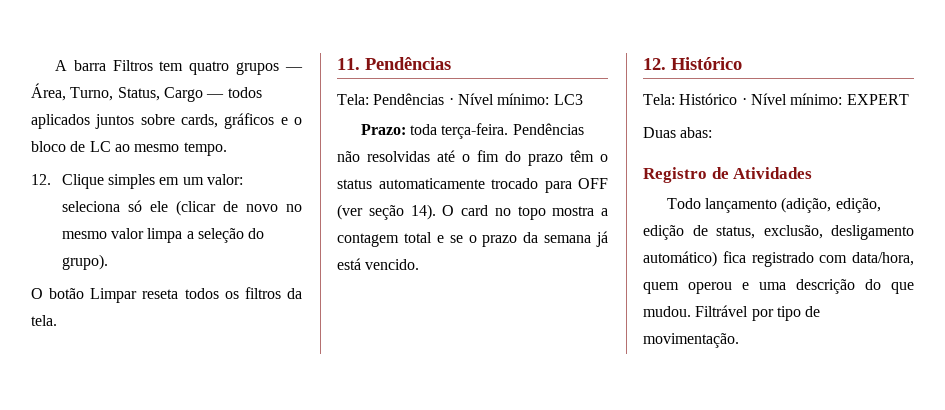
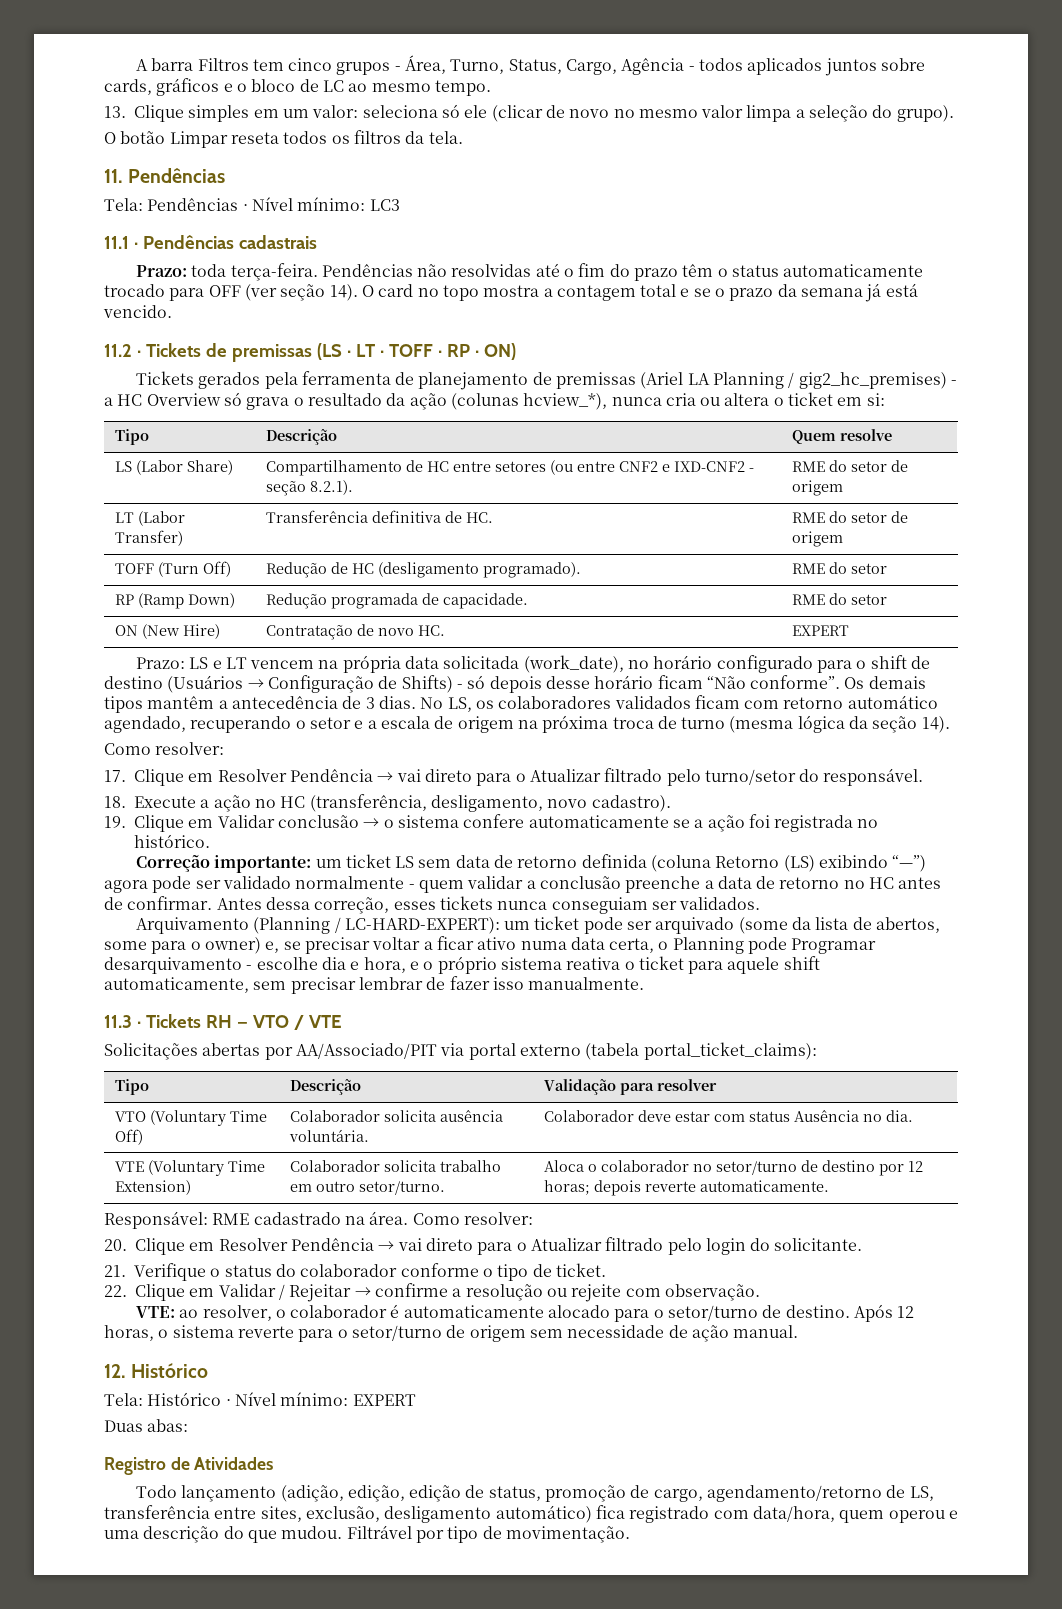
- A barra Filtros tem quatro grupos — Área, Turno, Status, Cargo — todos aplicados juntos sobre cards, gráficos e o bloco de LC ao mesmo tempo.
+ A barra Filtros tem cinco grupos - Área, Turno, Status, Cargo, Agência - todos aplicados juntos sobre cards, gráficos e o bloco de LC ao mesmo tempo.
- 12. Clique simples em um valor: seleciona só ele (clicar de novo no mesmo valor limpa a seleção do grupo).
+ 13. Clique simples em um valor: seleciona só ele (clicar de novo no mesmo valor limpa a seleção do grupo).
+ 11.1 · Pendências cadastrais
+ 11.2 · Tickets de premissas (LS · LT · TOFF · RP · ON)
+ Tickets gerados pela ferramenta de planejamento de premissas (Ariel LA Planning / gig2_hc_premises) - a HC Overview só grava o resultado da ação (colunas hcview_*), nunca cria ou altera o ticket em si:
+ Tipo | Descrição | Quem resolve
+ LS (Labor Share) | Compartilhamento de HC entre setores (ou entre CNF2 e IXD-CNF2 - seção 8.2.1). | RME do setor de origem
+ LT (Labor Transfer) | Transferência definitiva de HC. | RME do setor de origem
+ TOFF (Turn Off) | Redução de HC (desligamento programado). | RME do setor
+ RP (Ramp Down) | Redução programada de capacidade. | RME do setor
+ ON (New Hire) | Contratação de novo HC. | EXPERT
+ Prazo: LS e LT vencem na própria data solicitada (work_date), no horário configurado para o shift de destino (Usuários → Configuração de Shifts) - só depois desse horário ficam “Não conforme”. Os demais tipos mantêm a antecedência de 3 dias. No LS, os colaboradores validados ficam com retorno automático agendado, recuperando o setor e a escala de origem na próxima troca de turno (mesma lógica da seção 14).
+ Como resolver:
+ 17. Clique em Resolver Pendência → vai direto para o Atualizar filtrado pelo turno/setor do responsável.
+ 18. Execute a ação no HC (transferência, desligamento, novo cadastro).
+ 19. Clique em Validar conclusão → o sistema confere automaticamente se a ação foi registrada no histórico.
+ Correção importante: um ticket LS sem data de retorno definida (coluna Retorno (LS) exibindo “—”) agora pode ser validado normalmente - quem validar a conclusão preenche a data de retorno no HC antes de confirmar. Antes dessa correção, esses tickets nunca conseguiam ser validados.
+ Arquivamento (Planning / LC-HARD-EXPERT): um ticket pode ser arquivado (some da lista de abertos, some para o owner) e, se precisar voltar a ficar ativo numa data certa, o Planning pode Programar desarquivamento - escolhe dia e hora, e o próprio sistema reativa o ticket para aquele shift automaticamente, sem precisar lembrar de fazer isso manualmente.
+ 11.3 · Tickets RH — VTO / VTE
+ Solicitações abertas por AA/Associado/PIT via portal externo (tabela portal_ticket_claims):
+ Tipo | Descrição | Validação para resolver
+ VTO (Voluntary Time Off) | Colaborador solicita ausência voluntária. | Colaborador deve estar com status Ausência no dia.
+ VTE (Voluntary Time Extension) | Colaborador solicita trabalho em outro setor/turno. | Aloca o colaborador no setor/turno de destino por 12 horas; depois reverte automaticamente.
+ Responsável: RME cadastrado na área. Como resolver:
+ 20. Clique em Resolver Pendência → vai direto para o Atualizar filtrado pelo login do solicitante.
+ 21. Verifique o status do colaborador conforme o tipo de ticket.
+ 22. Clique em Validar / Rejeitar → confirme a resolução ou rejeite com observação.
+ VTE: ao resolver, o colaborador é automaticamente alocado para o setor/turno de destino. Após 12 horas, o sistema reverte para o setor/turno de origem sem necessidade de ação manual.
- Todo lançamento (adição, edição, edição de status, exclusão, desligamento automático) fica registrado com data/hora, quem operou e uma descrição do que mudou.
+ Todo lançamento (adição, edição, edição de status, promoção de cargo, agendamento/retorno de LS, transferência entre sites, exclusão, desligamento automático) fica registrado com data/hora, quem operou e uma descrição do que mudou.

